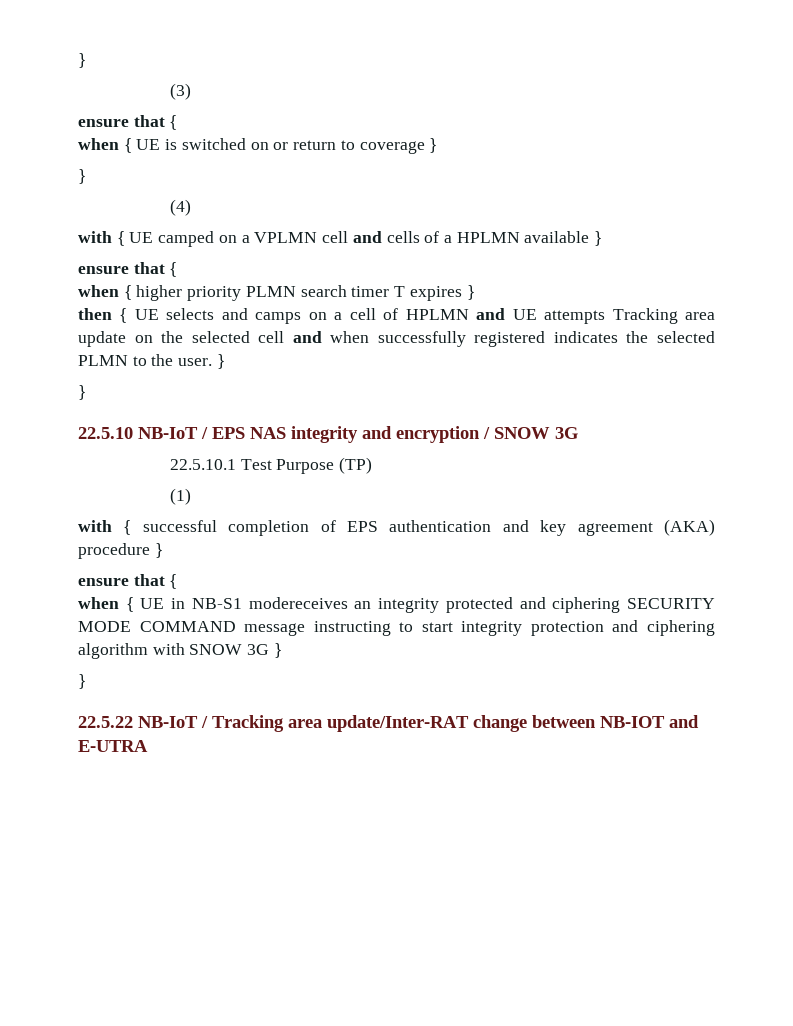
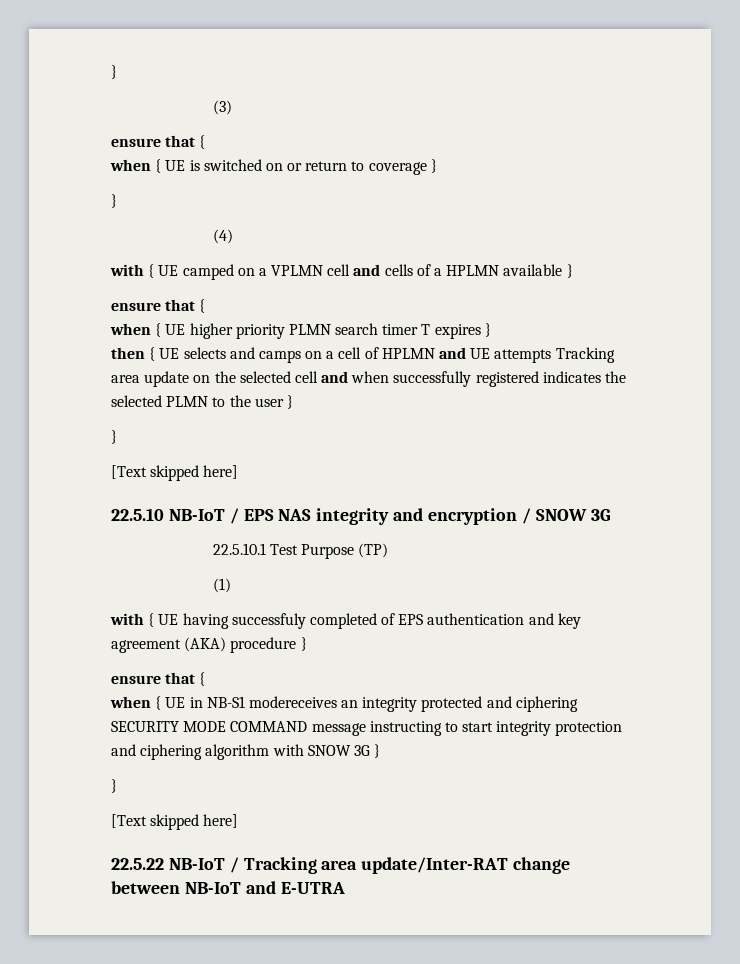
- when { higher priority PLMN search timer T expires }
+ when { UE higher priority PLMN search timer T expires }
- then { UE selects and camps on a cell of HPLMN and UE attempts Tracking area update on the selected cell and when successfully registered indicates the selected PLMN to the user. }
+ then { UE selects and camps on a cell of HPLMN and UE attempts Tracking area update on the selected cell and when successfully registered indicates the selected PLMN to the user }
  }
+ [Text skipped here]
- with { successful completion of EPS authentication and key agreement (AKA) procedure }
+ with { UE having successfuly completed of EPS authentication and key agreement (AKA) procedure }
  when { UE in NB-S1 modereceives an integrity protected and ciphering SECURITY MODE COMMAND message instructing to start integrity protection and ciphering algorithm with SNOW 3G }
  }
+ [Text skipped here]
- 22.5.22 NB-IoT / Tracking area update/Inter-RAT change between NB-IOT and E-UTRA
+ 22.5.22 NB-IoT / Tracking area update/Inter-RAT change between NB-IoT and E-UTRA

